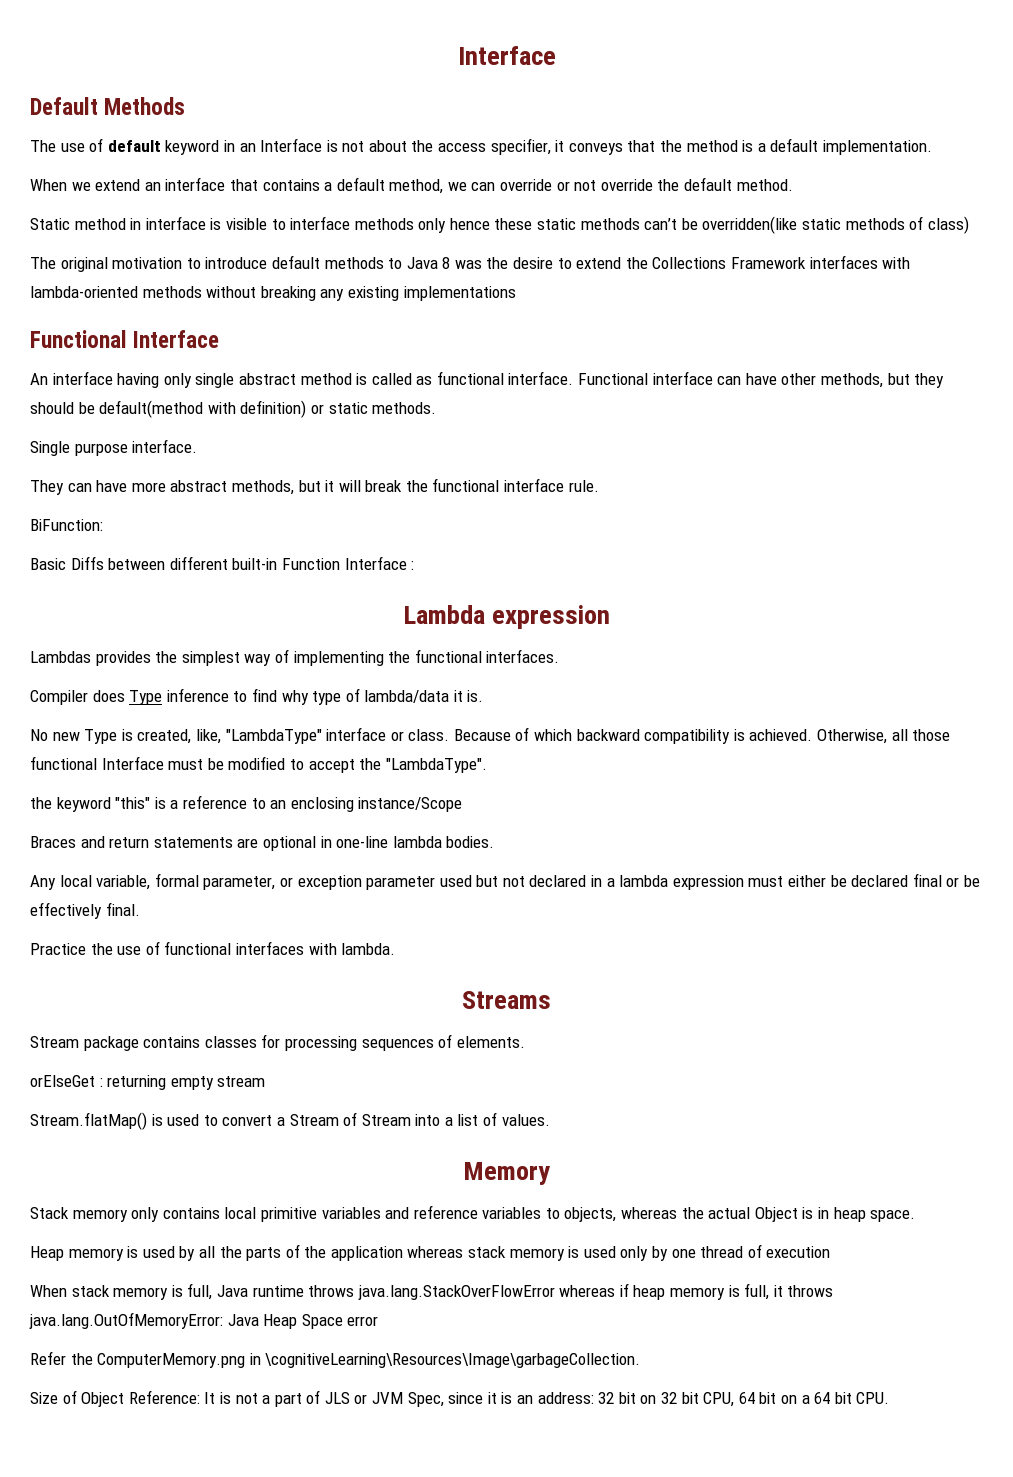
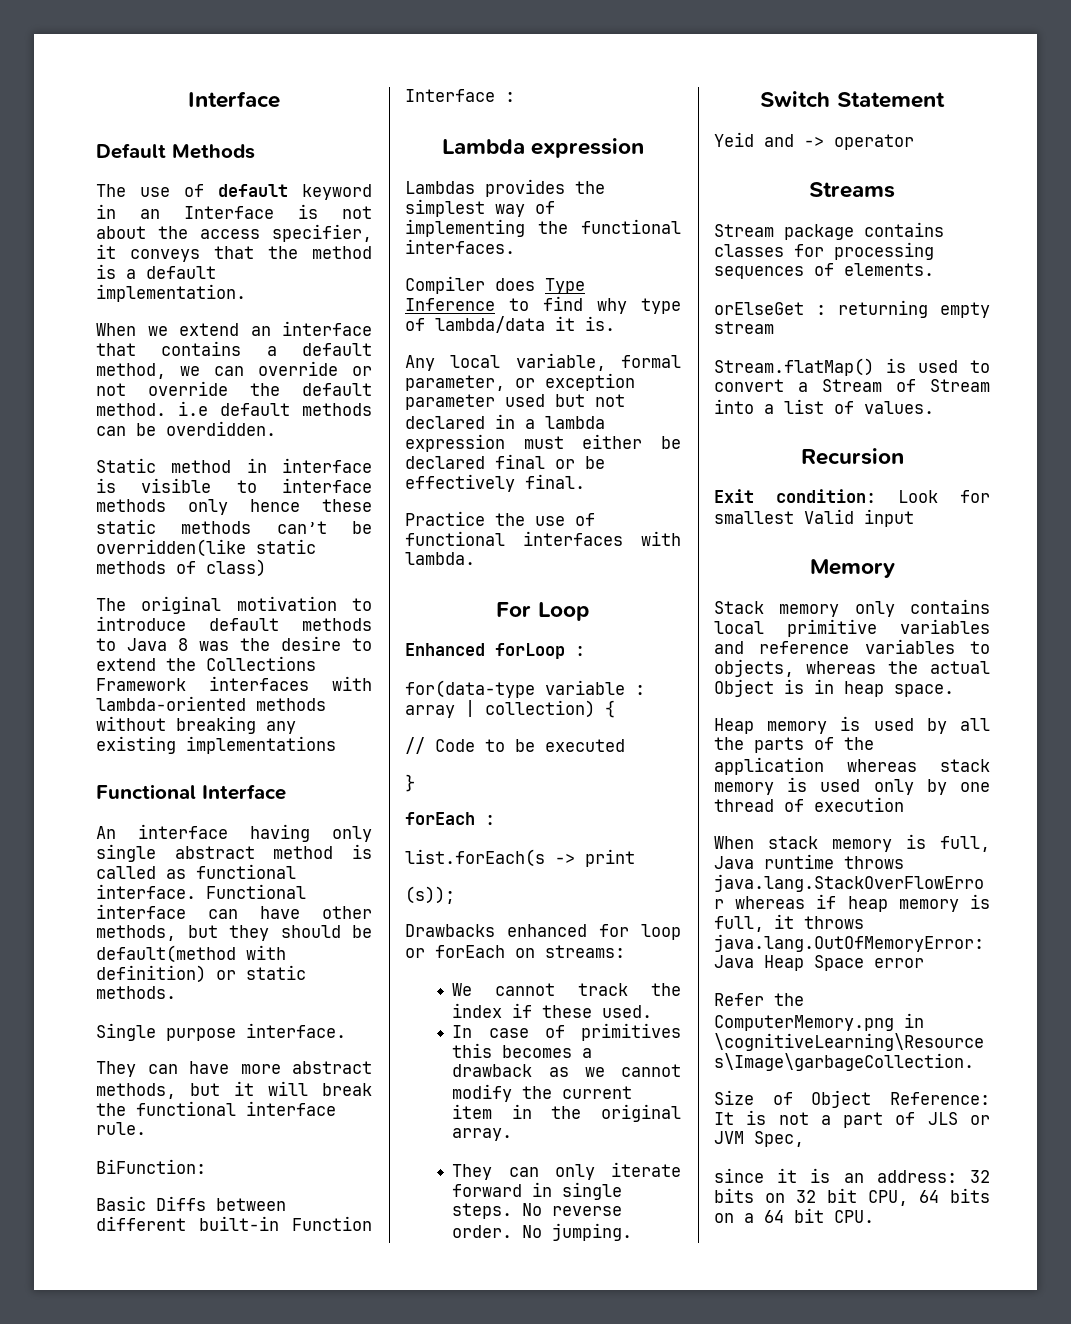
- When we extend an interface that contains a default method, we can override or not override the default method.
+ When we extend an interface that contains a default method, we can override or not override the default method. i.e default methods can be overdidden.
- Compiler does Type inference to find why type of lambda/data it is.
+ Compiler does Type Inference to find why type of lambda/data it is.
- No new Type is created, like, "LambdaType" interface or class. Because of which backward compatibility is achieved. Otherwise, all those functional Interface must be modified to accept the "LambdaType".
- the keyword "this" is a reference to an enclosing instance/Scope
- Braces and return statements are optional in one-line lambda bodies.
+ For Loop
+ Enhanced forLoop :
+ for(data-type variable : array | collection) {
+ // Code to be executed
+ }
+ forEach :
+ list.forEach(s -> print
+ (s));
+ Drawbacks enhanced for loop or forEach on streams:
+ We cannot track the index if these used.
+ In case of primitives this becomes a drawback as we cannot modify the current item in the original array.
+ They can only iterate forward in single steps. No reverse order. No jumping.
+ Switch Statement
+ Yeid and -> operator
+ Recursion
+ Exit condition: Look for smallest Valid input
- Size of Object Reference: It is not a part of JLS or JVM Spec, since it is an address: 32 bit on 32 bit CPU, 64 bit on a 64 bit CPU.
+ Size of Object Reference: It is not a part of JLS or JVM Spec,
+ since it is an address: 32 bits on 32 bit CPU, 64 bits on a 64 bit CPU.

